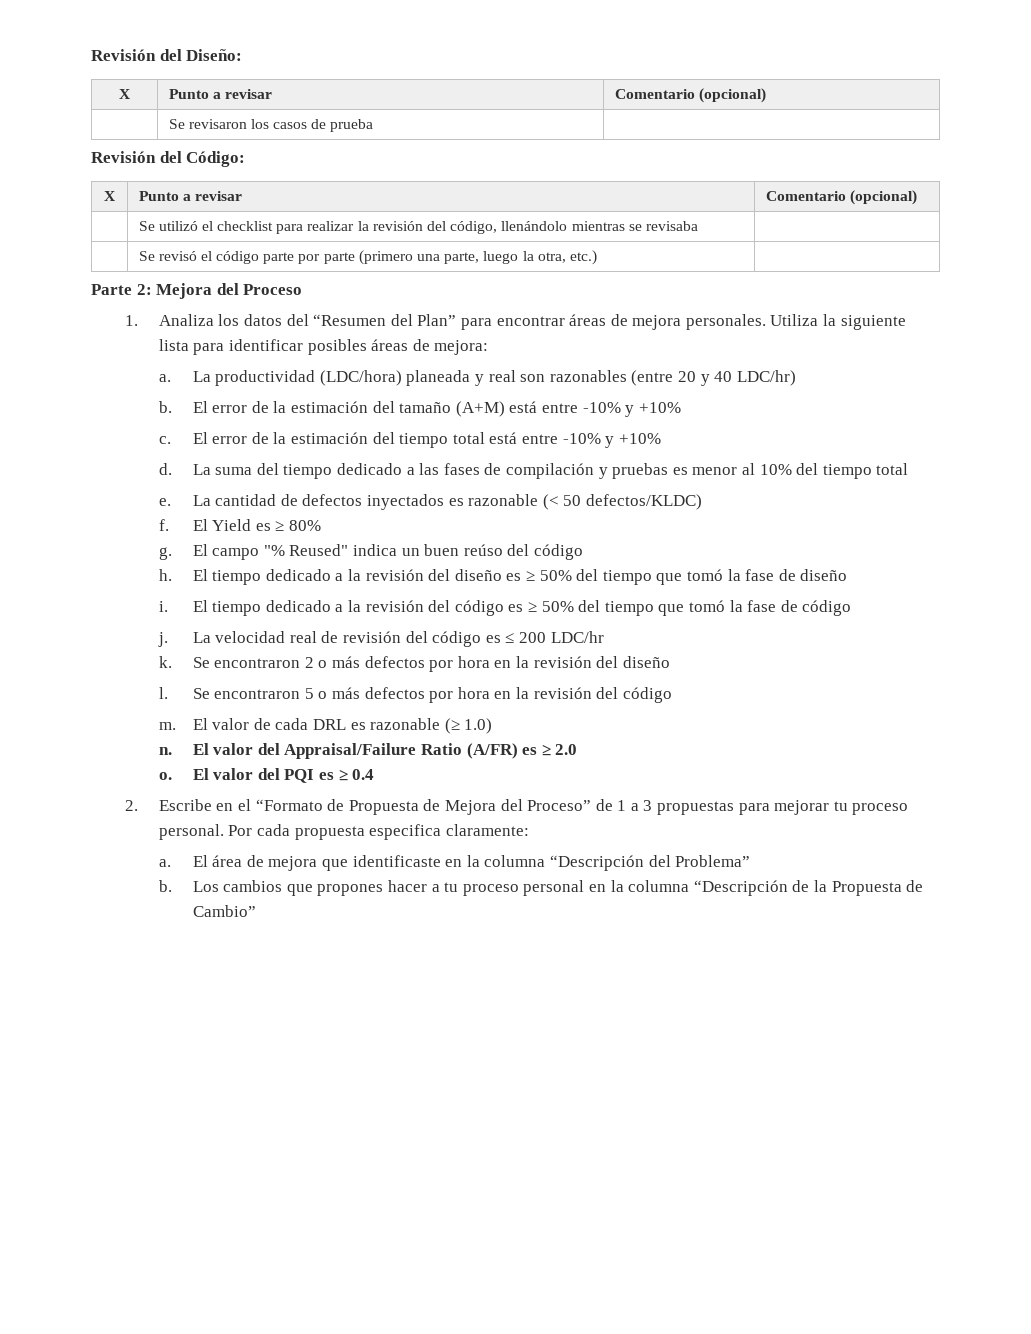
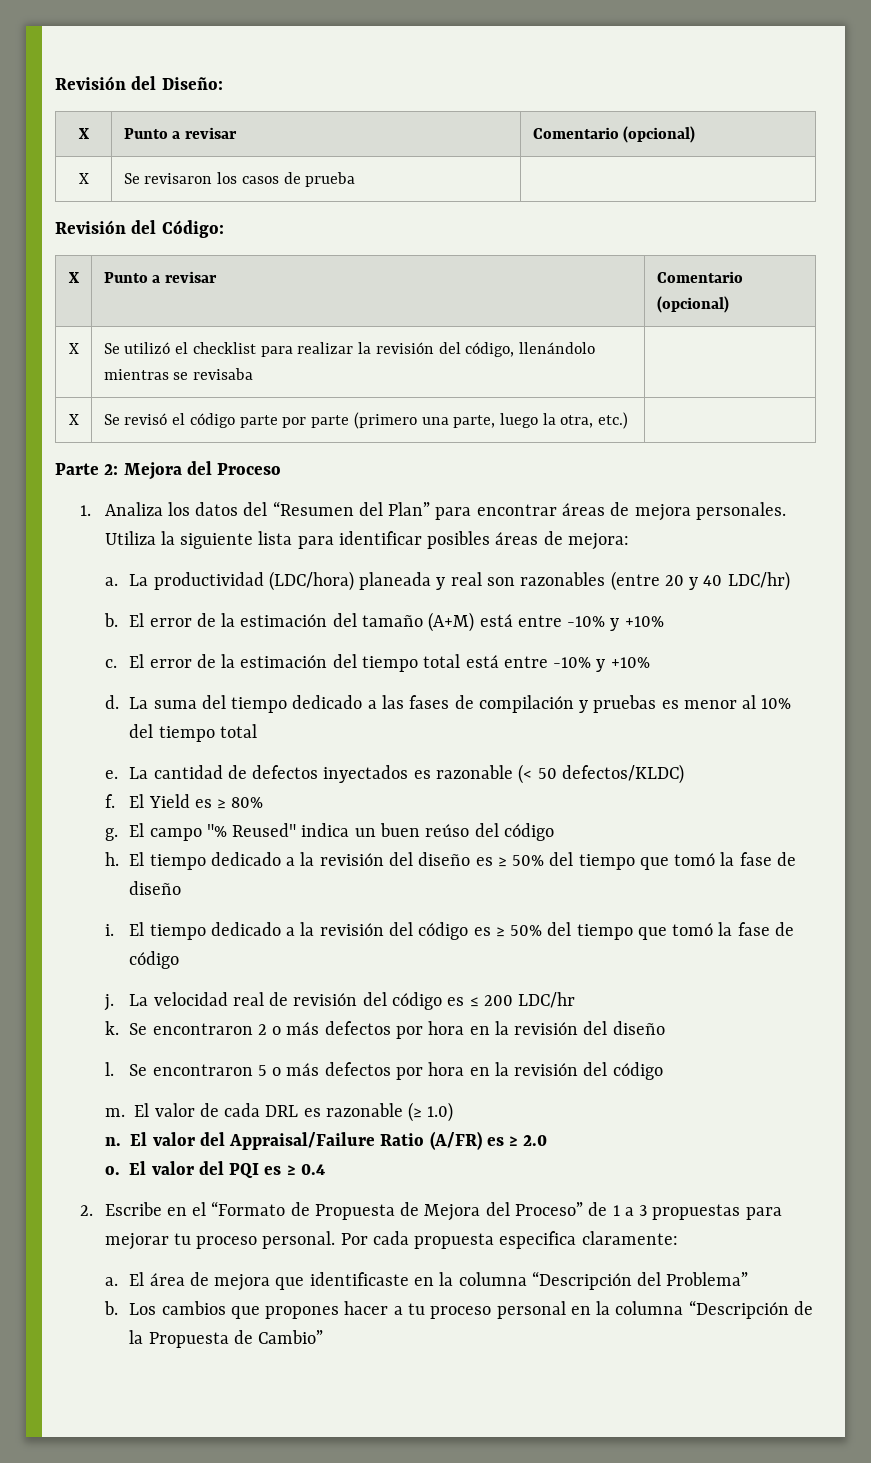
- | Se revisaron los casos de prueba |
+ X | Se revisaron los casos de prueba |
- | Se utilizó el checklist para realizar la revisión del código, llenándolo mientras se revisaba |
+ X | Se utilizó el checklist para realizar la revisión del código, llenándolo mientras se revisaba |
- | Se revisó el código parte por parte (primero una parte, luego la otra, etc.) |
+ X | Se revisó el código parte por parte (primero una parte, luego la otra, etc.) |

